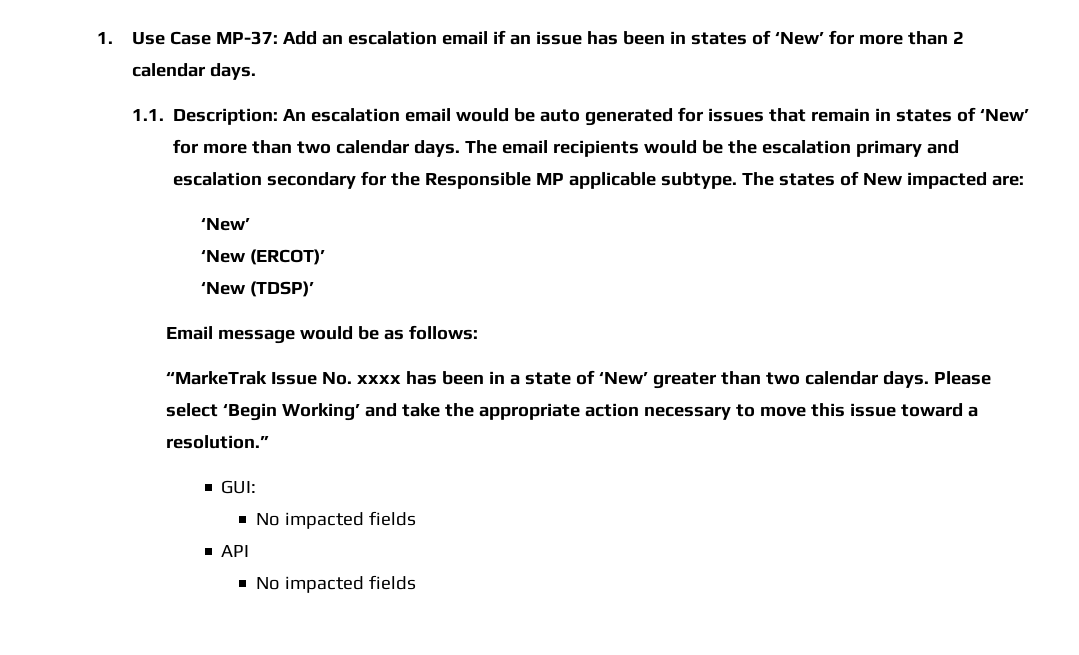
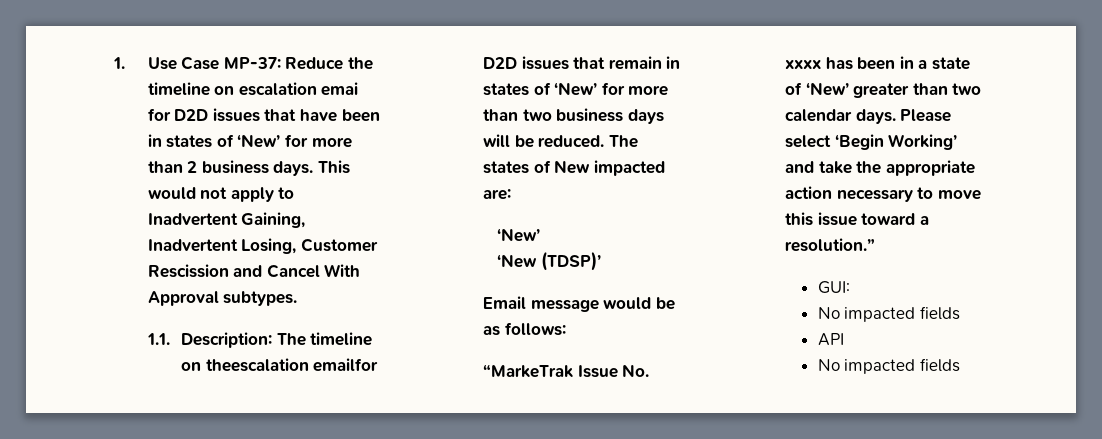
- 1. Use Case MP-37: Add an escalation email if an issue has been in states of ‘New’ for more than 2 calendar days.
- 1.1. Description: An escalation email would be auto generated for issues that remain in states of ‘New’ for more than two calendar days. The email recipients would be the escalation primary and escalation secondary for the Responsible MP applicable subtype.
+ 1. Use Case MP-37: Reduce the timeline on escalation emai for D2D issues that have been in states of ‘New’ for more than 2 business days. This would not apply to Inadvertent Gaining, Inadvertent Losing, Customer Rescission and Cancel With Approval subtypes.
+ 1.1. Description: The timeline on theescalation emailfor D2D issues that remain in states of ‘New’ for more than two business days will be reduced.
- ‘New (ERCOT)’

